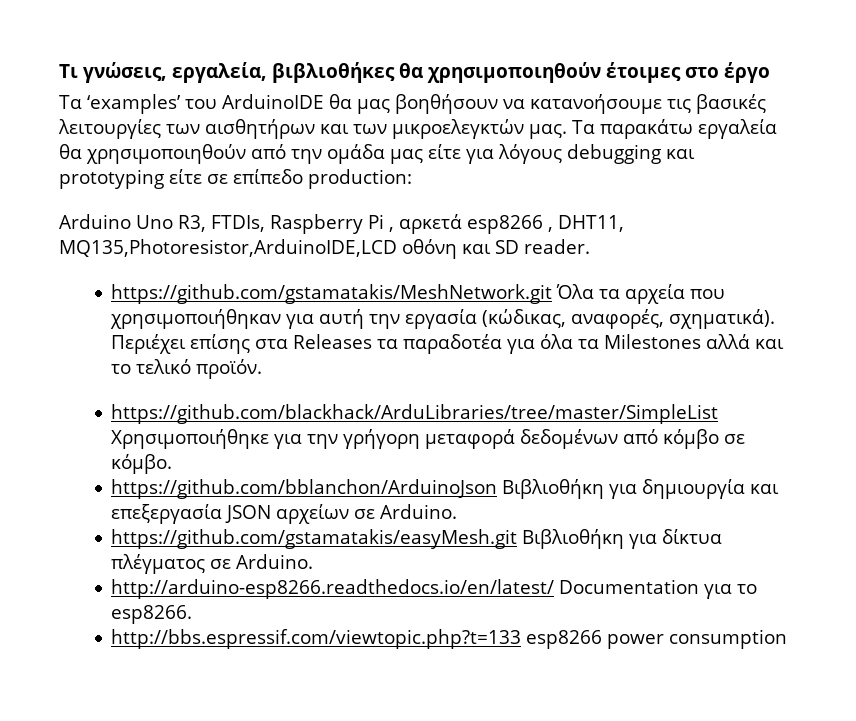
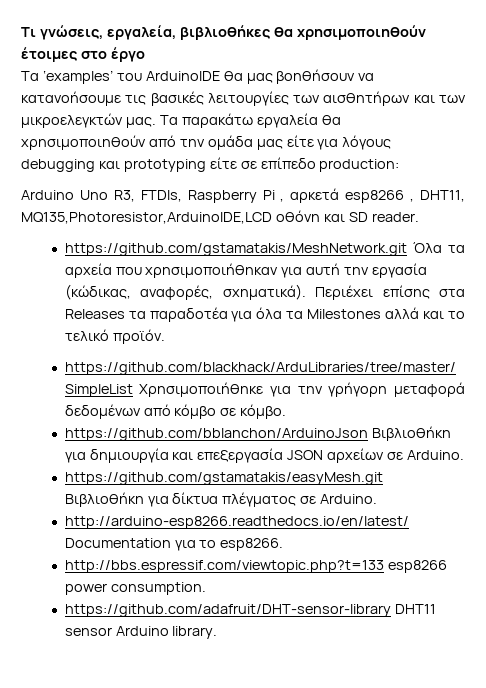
- http://bbs.espressif.com/viewtopic.php?t=133 esp8266 power consumption
+ http://bbs.espressif.com/viewtopic.php?t=133 esp8266 power consumption.
+ https://github.com/adafruit/DHT-sensor-library DHT11 sensor Arduino library.

